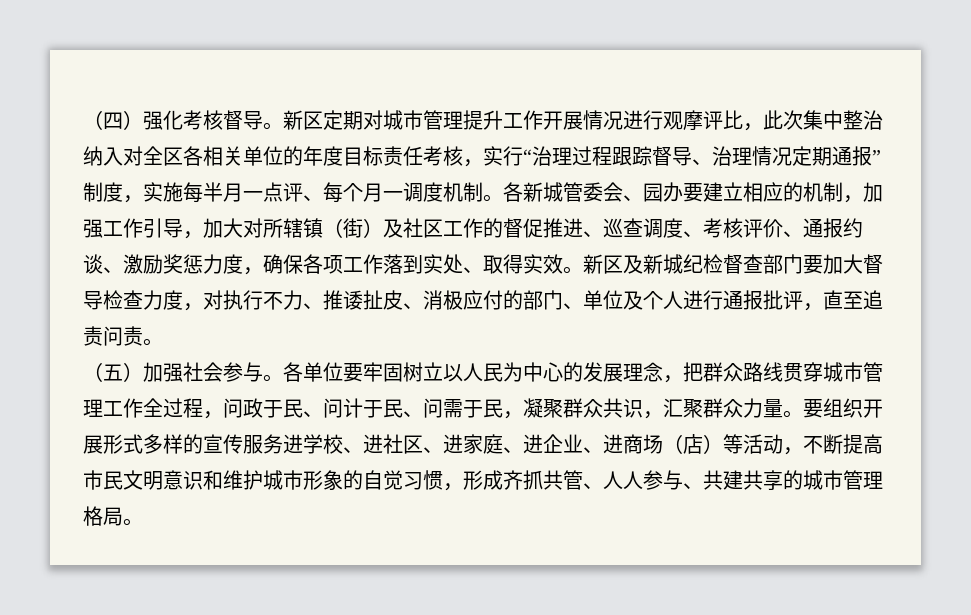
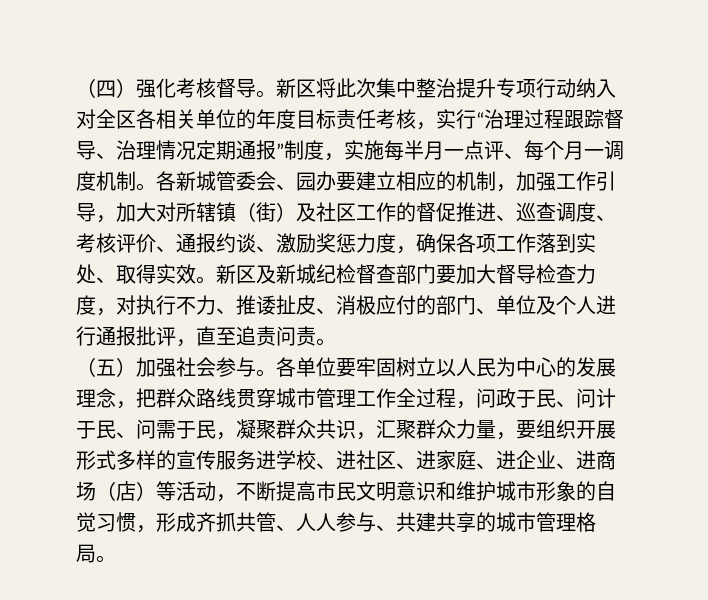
- 新区定期对城市管理提升工作开展情况进行观摩评比，此次集中整治纳入对全区各相关单位的年度目标责任考核，实行“治理过程跟踪督导、治理情况定期通报”制度，实施每半月一点评、每个月一调度机制。
+ 新区将此次集中整治提升专项行动纳入对全区各相关单位的年度目标责任考核，实行“治理过程跟踪督导、治理情况定期通报”制度，实施每半月一点评、每个月一调度机制。
- 各单位要牢固树立以人民为中心的发展理念，把群众路线贯穿城市管理工作全过程，问政于民、问计于民、问需于民，凝聚群众共识，汇聚群众力量。要组织开展形式多样的宣传服务进学校、进社区、进家庭、进企业、进商场（店）等活动，不断提高市民文明意识和维护城市形象的自觉习惯，形成齐抓共管、人人参与、共建共享的城市管理格局。
+ 各单位要牢固树立以人民为中心的发展理念，把群众路线贯穿城市管理工作全过程，问政于民、问计于民、问需于民，凝聚群众共识，汇聚群众力量，要组织开展形式多样的宣传服务进学校、进社区、进家庭、进企业、进商场（店）等活动，不断提高市民文明意识和维护城市形象的自觉习惯，形成齐抓共管、人人参与、共建共享的城市管理格局。

